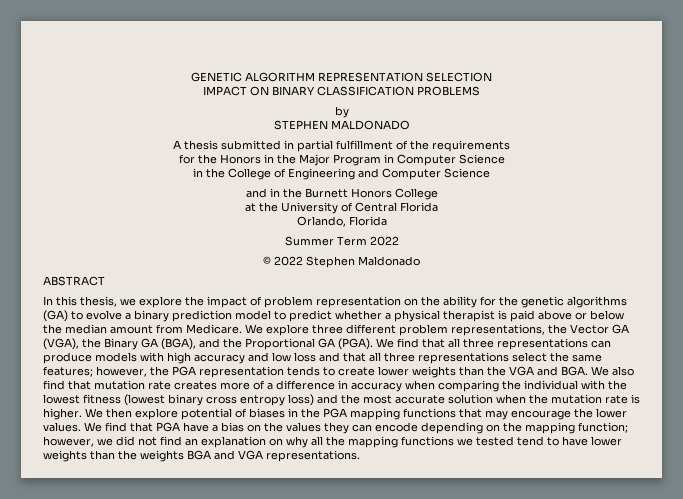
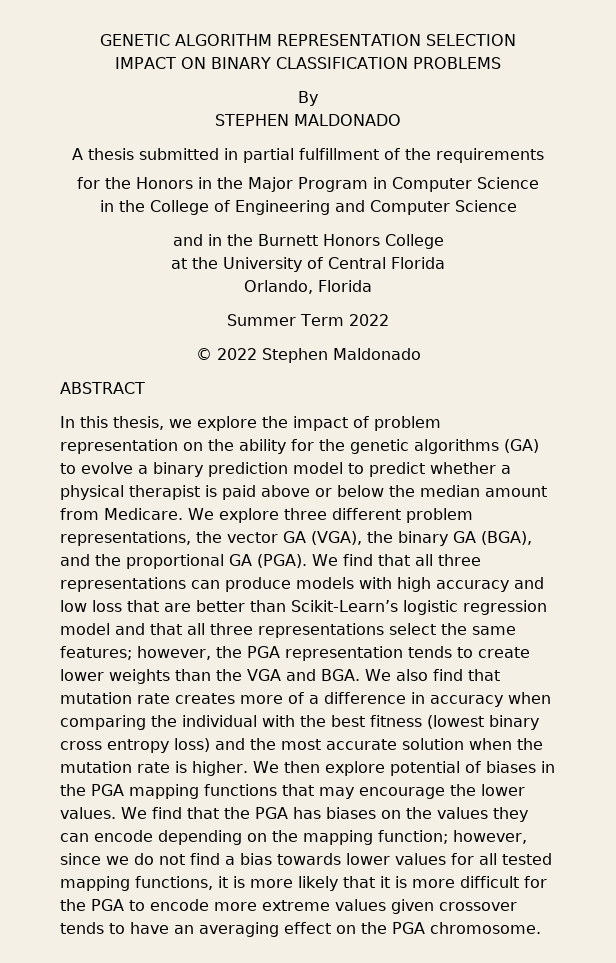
- by
+ By
- We explore three different problem representations, the Vector GA (VGA), the Binary GA (BGA), and the Proportional GA (PGA).
+ We explore three different problem representations, the vector GA (VGA), the binary GA (BGA), and the proportional GA (PGA).
- We find that all three representations can produce models with high accuracy and low loss and that all three representations select the same features;
+ We find that all three representations can produce models with high accuracy and low loss that are better than Scikit-Learn’s logistic regression model and that all three representations select the same features;
- however, the PGA representation tends to create lower weights than the VGA and BGA. We also find that mutation rate creates more of a difference in accuracy when comparing the individual with the lowest fitness (lowest binary cross entropy loss) and the most accurate solution when the mutation rate is higher.
+ however, the PGA representation tends to create lower weights than the VGA and BGA. We also find that mutation rate creates more of a difference in accuracy when comparing the individual with the best fitness (lowest binary cross entropy loss) and the most accurate solution when the mutation rate is higher.
- We find that PGA have a bias on the values they can encode depending on the mapping function; however, we did not find an explanation on why all the mapping functions we tested tend to have lower weights than the weights BGA and VGA representations.
+ We find that the PGA has biases on the values they can encode depending on the mapping function; however, since we do not find a bias towards lower values for all tested mapping functions, it is more likely that it is more difficult for the PGA to encode more extreme values given crossover tends to have an averaging effect on the PGA chromosome.

